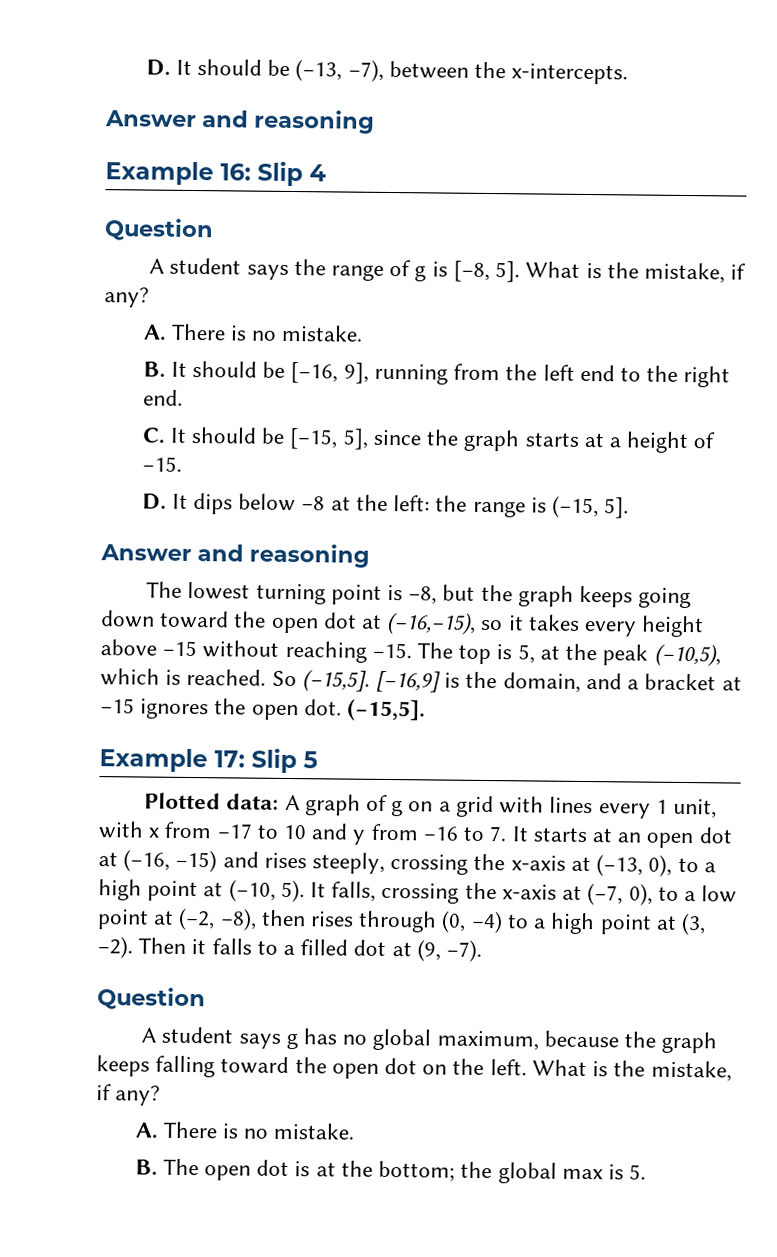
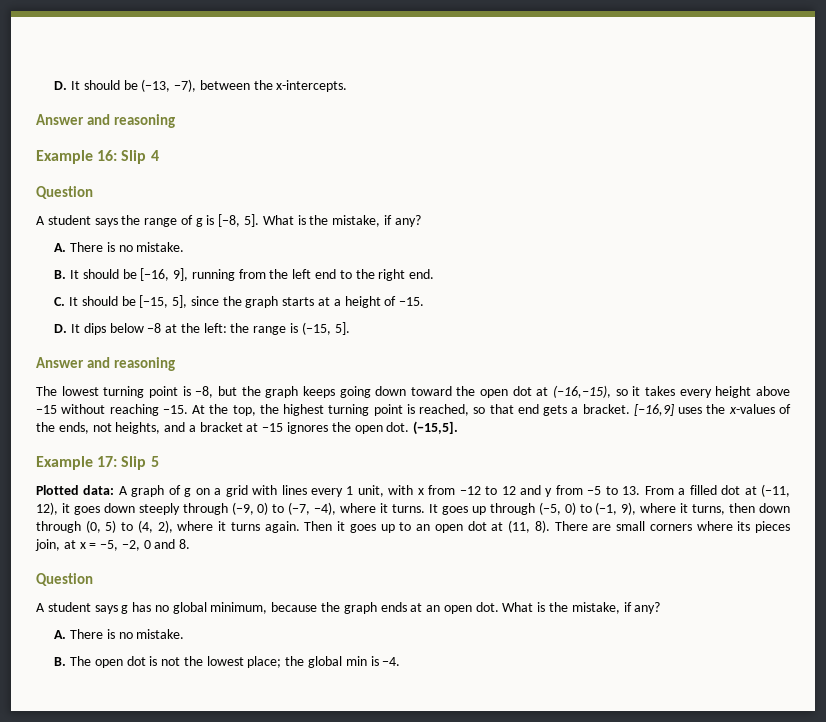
- The top is 5, at the peak (−10,5), which is reached. So (−15,5]. [−16,9] is the domain, and a bracket at −15 ignores the open dot.
+ At the top, the highest turning point is reached, so that end gets a bracket. [−16,9] uses the x-values of the ends, not heights, and a bracket at −15 ignores the open dot.
- Plotted data: A graph of g on a grid with lines every 1 unit, with x from −17 to 10 and y from −16 to 7. It starts at an open dot at (−16, −15) and rises steeply, crossing the x-axis at (−13, 0), to a high point at (−10, 5). It falls, crossing the x-axis at (−7, 0), to a low point at (−2, −8), then rises through (0, −4) to a high point at (3, −2). Then it falls to a filled dot at (9, −7).
+ Plotted data: A graph of g on a grid with lines every 1 unit, with x from −12 to 12 and y from −5 to 13. From a filled dot at (−11, 12), it goes down steeply through (−9, 0) to (−7, −4), where it turns. It goes up through (−5, 0) to (−1, 9), where it turns, then down through (0, 5) to (4, 2), where it turns again. Then it goes up to an open dot at (11, 8). There are small corners where its pieces join, at x = −5, −2, 0 and 8.
- A student says g has no global maximum, because the graph keeps falling toward the open dot on the left.
+ A student says g has no global minimum, because the graph ends at an open dot.
- B. The open dot is at the bottom; the global max is 5.
+ B. The open dot is not the lowest place; the global min is −4.

